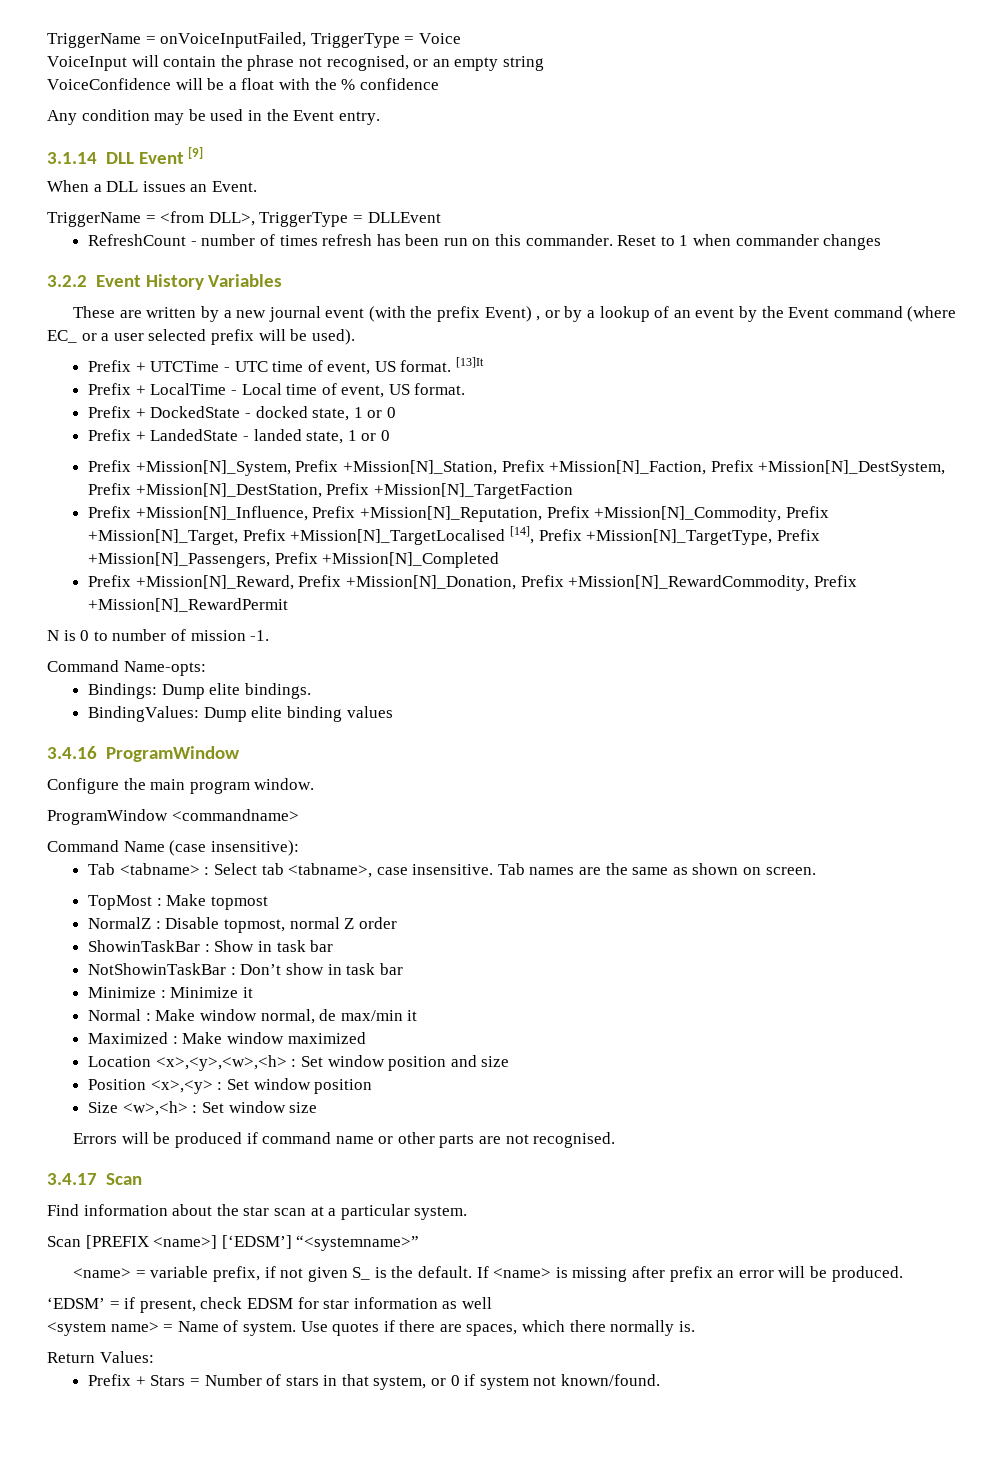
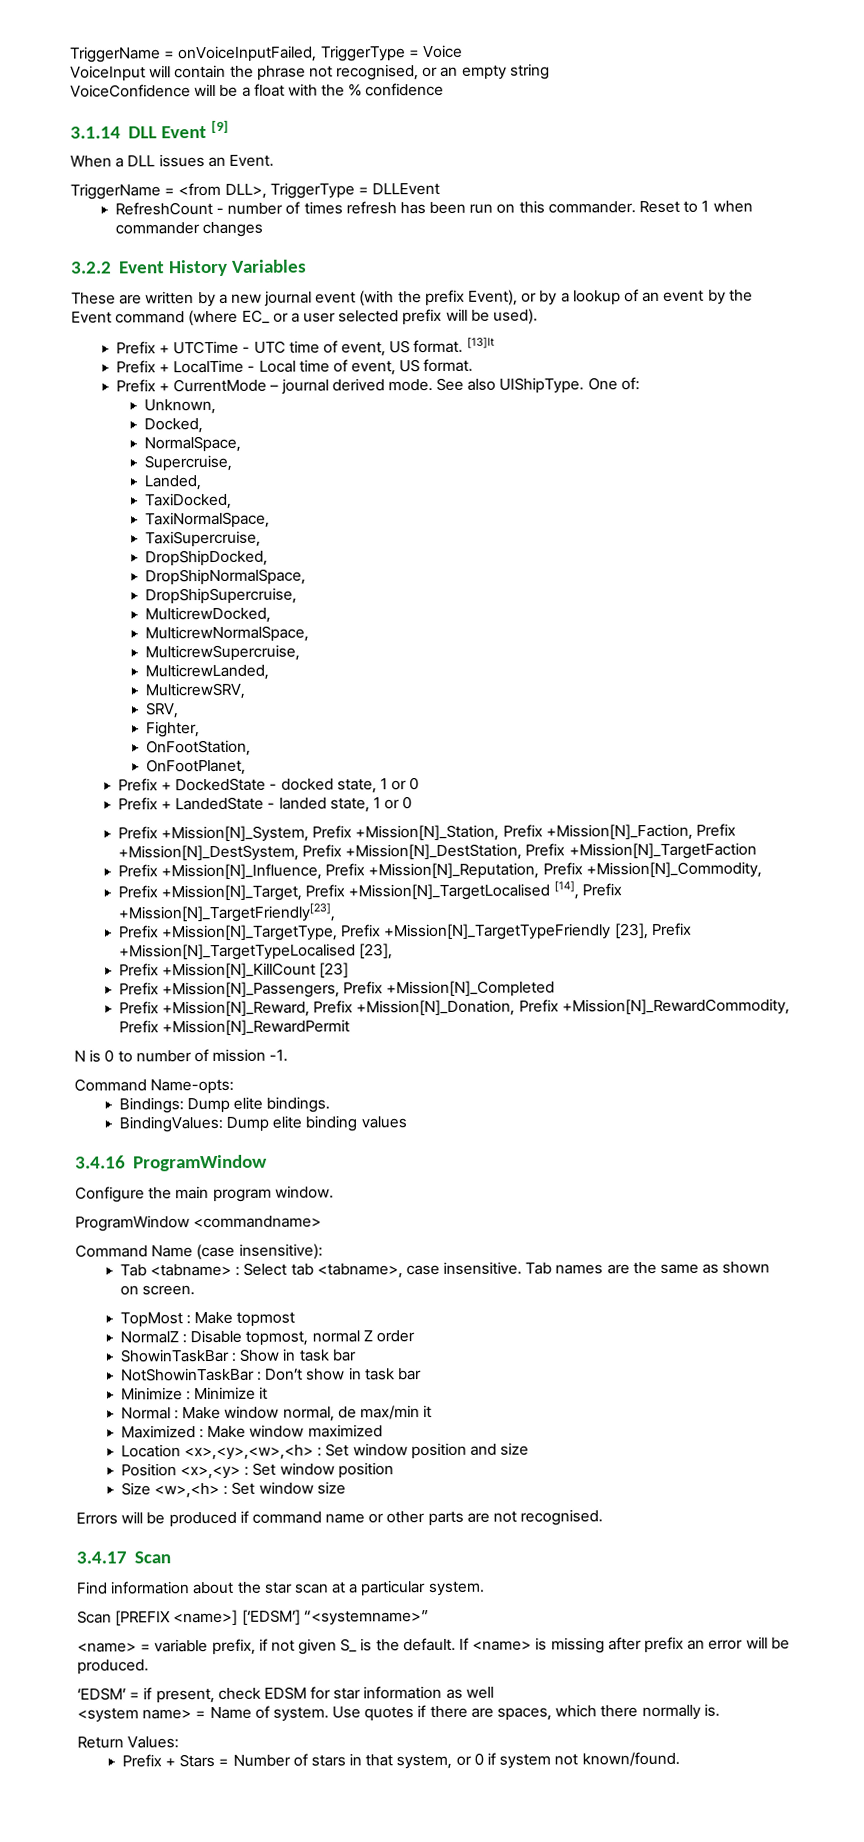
- Any condition may be used in the Event entry.
- These are written by a new journal event (with the prefix Event) , or by a lookup of an event by the Event command (where EC_ or a user selected prefix will be used).
+ These are written by a new journal event (with the prefix Event), or by a lookup of an event by the Event command (where EC_ or a user selected prefix will be used).
+ Prefix + CurrentMode – journal derived mode. See also UIShipType. One of:
+ Unknown,
+ Docked,
+ NormalSpace,
+ Supercruise,
+ Landed,
+ TaxiDocked,
+ TaxiNormalSpace,
+ TaxiSupercruise,
+ DropShipDocked,
+ DropShipNormalSpace,
+ DropShipSupercruise,
+ MulticrewDocked,
+ MulticrewNormalSpace,
+ MulticrewSupercruise,
+ MulticrewLanded,
+ MulticrewSRV,
+ SRV,
+ Fighter,
+ OnFootStation,
+ OnFootPlanet,
- Prefix +Mission[N]_Influence, Prefix +Mission[N]_Reputation, Prefix +Mission[N]_Commodity, Prefix +Mission[N]_Target, Prefix +Mission[N]_TargetLocalised [14], Prefix +Mission[N]_TargetType, Prefix +Mission[N]_Passengers, Prefix +Mission[N]_Completed
+ Prefix +Mission[N]_Influence, Prefix +Mission[N]_Reputation, Prefix +Mission[N]_Commodity,
+ Prefix +Mission[N]_Target, Prefix +Mission[N]_TargetLocalised [14], Prefix +Mission[N]_TargetFriendly[23],
+ Prefix +Mission[N]_TargetType, Prefix +Mission[N]_TargetTypeFriendly [23], Prefix +Mission[N]_TargetTypeLocalised [23],
+ Prefix +Mission[N]_KillCount [23]
+ Prefix +Mission[N]_Passengers, Prefix +Mission[N]_Completed

